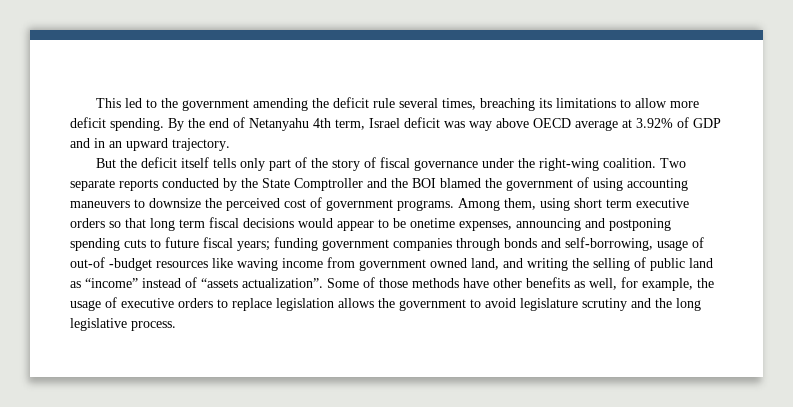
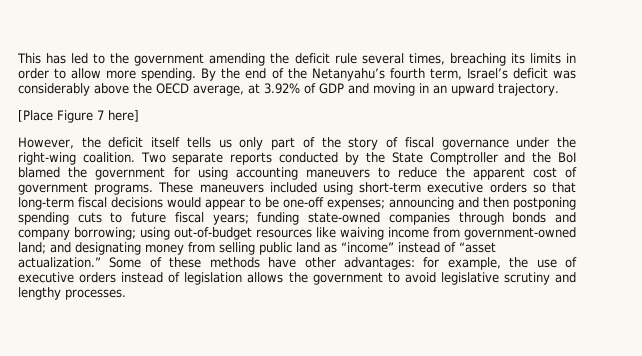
- This led to the government amending the deficit rule several times, breaching its limitations to allow more deficit spending.
+ This has led to the government amending the deficit rule several times, breaching its limits in order to allow more spending.
- By the end of Netanyahu 4th term, Israel deficit was way above OECD average at 3.92% of GDP and in an upward trajectory.
+ By the end of the Netanyahu’s fourth term, Israel’s deficit was considerably above the OECD average, at 3.92% of GDP and moving in an upward trajectory.
- But the deficit itself tells only part of the story of fiscal governance under the right-wing coalition.
+ [Place Figure 7 here]
+ However, the deficit itself tells us only part of the story of fiscal governance under the right-wing coalition.
- Two separate reports conducted by the State Comptroller and the BOI blamed the government of using accounting maneuvers to downsize the perceived cost of government programs.
+ Two separate reports conducted by the State Comptroller and the BoI blamed the government for using accounting maneuvers to reduce the apparent cost of government programs.
- Among them, using short term executive orders so that long term fiscal decisions would appear to be onetime expenses, announcing and postponing spending cuts to future fiscal years; funding government companies through bonds and self-borrowing, usage of out-of -budget resources like waving income from government owned land, and writing the selling of public land as “income” instead of “assets actualization”.
+ These maneuvers included using short-term executive orders so that long-term fiscal decisions would appear to be one-off expenses; announcing and then postponing spending cuts to future fiscal years; funding state-owned companies through bonds and company borrowing; using out-of-budget resources like waiving income from government-owned land; and designating money from selling public land as “income” instead of “asset actualization.”
- Some of those methods have other benefits as well, for example, the usage of executive orders to replace legislation allows the government to avoid legislature scrutiny and the long legislative process.
+ Some of these methods have other advantages: for example, the use of executive orders instead of legislation allows the government to avoid legislative scrutiny and lengthy processes.

